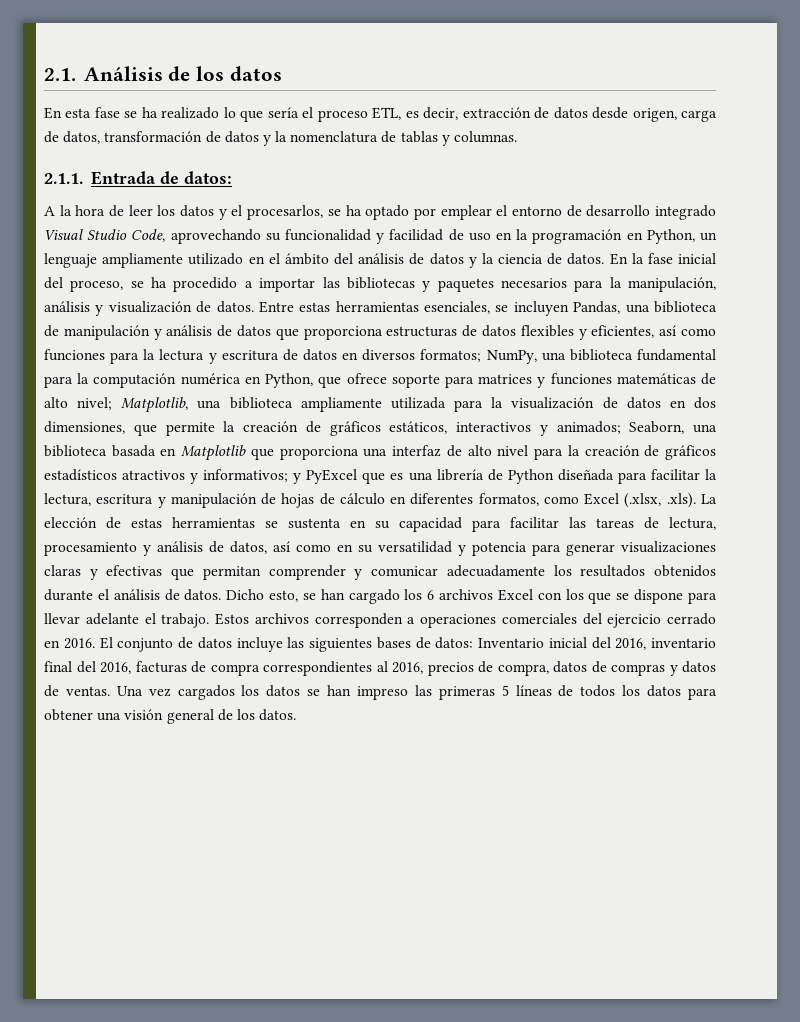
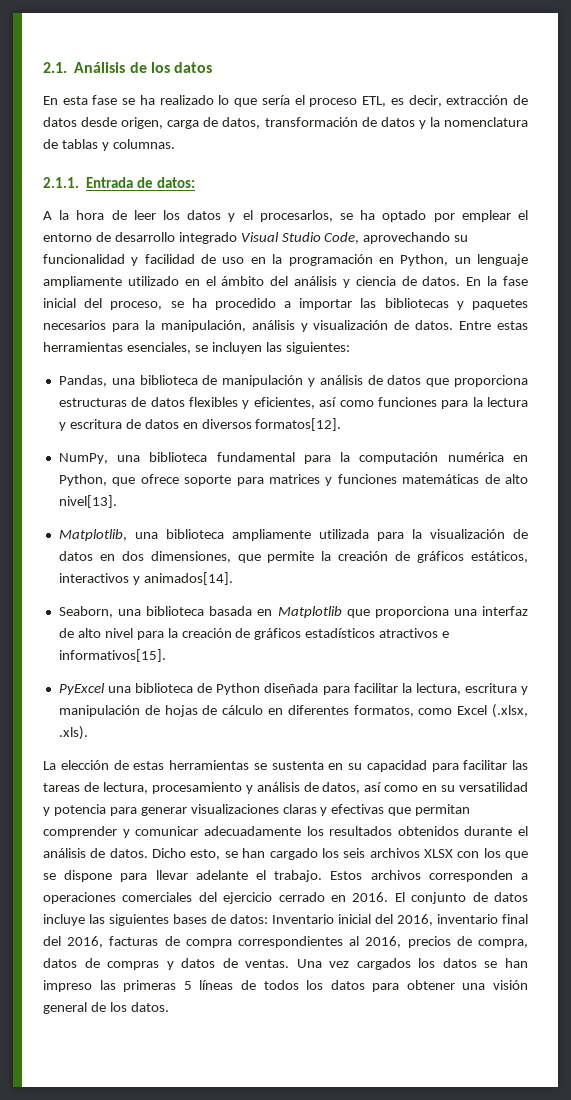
- A la hora de leer los datos y el procesarlos, se ha optado por emplear el entorno de desarrollo integrado Visual Studio Code, aprovechando su funcionalidad y facilidad de uso en la programación en Python, un lenguaje ampliamente utilizado en el ámbito del análisis de datos y la ciencia de datos.
+ A la hora de leer los datos y el procesarlos, se ha optado por emplear el entorno de desarrollo integrado Visual Studio Code, aprovechando su funcionalidad y facilidad de uso en la programación en Python, un lenguaje ampliamente utilizado en el ámbito del análisis y ciencia de datos.
- Entre estas herramientas esenciales, se incluyen Pandas, una biblioteca de manipulación y análisis de datos que proporciona estructuras de datos flexibles y eficientes, así como funciones para la lectura y escritura de datos en diversos formatos; NumPy, una biblioteca fundamental para la computación numérica en Python, que ofrece soporte para matrices y funciones matemáticas de alto nivel; Matplotlib, una biblioteca ampliamente utilizada para la visualización de datos en dos dimensiones, que permite la creación de gráficos estáticos, interactivos y animados; Seaborn, una biblioteca basada en Matplotlib que proporciona una interfaz de alto nivel para la creación de gráficos estadísticos atractivos y informativos; y PyExcel que es una librería de Python diseñada para facilitar la lectura, escritura y manipulación de hojas de cálculo en diferentes formatos, como Excel (.xlsx, .xls). La elección de estas herramientas se sustenta en su capacidad para facilitar las tareas de lectura, procesamiento y análisis de datos, así como en su versatilidad y potencia para generar visualizaciones claras y efectivas que permitan comprender y comunicar adecuadamente los resultados obtenidos durante el análisis de datos.
+ Entre estas herramientas esenciales, se incluyen las siguientes:
+ Pandas, una biblioteca de manipulación y análisis de datos que proporciona estructuras de datos flexibles y eficientes, así como funciones para la lectura y escritura de datos en diversos formatos[12].
+ NumPy, una biblioteca fundamental para la computación numérica en Python, que ofrece soporte para matrices y funciones matemáticas de alto nivel[13].
+ Matplotlib, una biblioteca ampliamente utilizada para la visualización de datos en dos dimensiones, que permite la creación de gráficos estáticos, interactivos y animados[14].
+ Seaborn, una biblioteca basada en Matplotlib que proporciona una interfaz de alto nivel para la creación de gráficos estadísticos atractivos e informativos[15].
+ PyExcel una biblioteca de Python diseñada para facilitar la lectura, escritura y manipulación de hojas de cálculo en diferentes formatos, como Excel (.xlsx, .xls).
+ La elección de estas herramientas se sustenta en su capacidad para facilitar las tareas de lectura, procesamiento y análisis de datos, así como en su versatilidad y potencia para generar visualizaciones claras y efectivas que permitan comprender y comunicar adecuadamente los resultados obtenidos durante el análisis de datos.
- Dicho esto, se han cargado los 6 archivos Excel con los que se dispone para llevar adelante el trabajo.
+ Dicho esto, se han cargado los seis archivos XLSX con los que se dispone para llevar adelante el trabajo.

